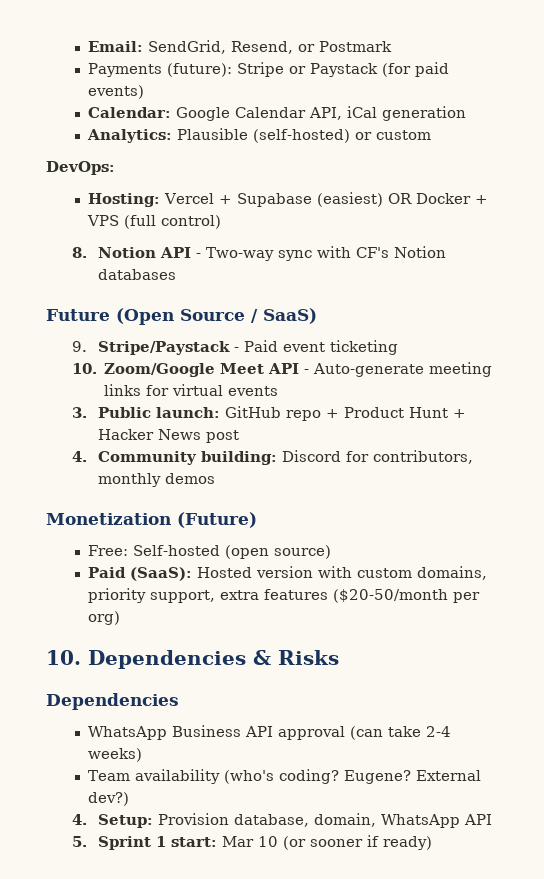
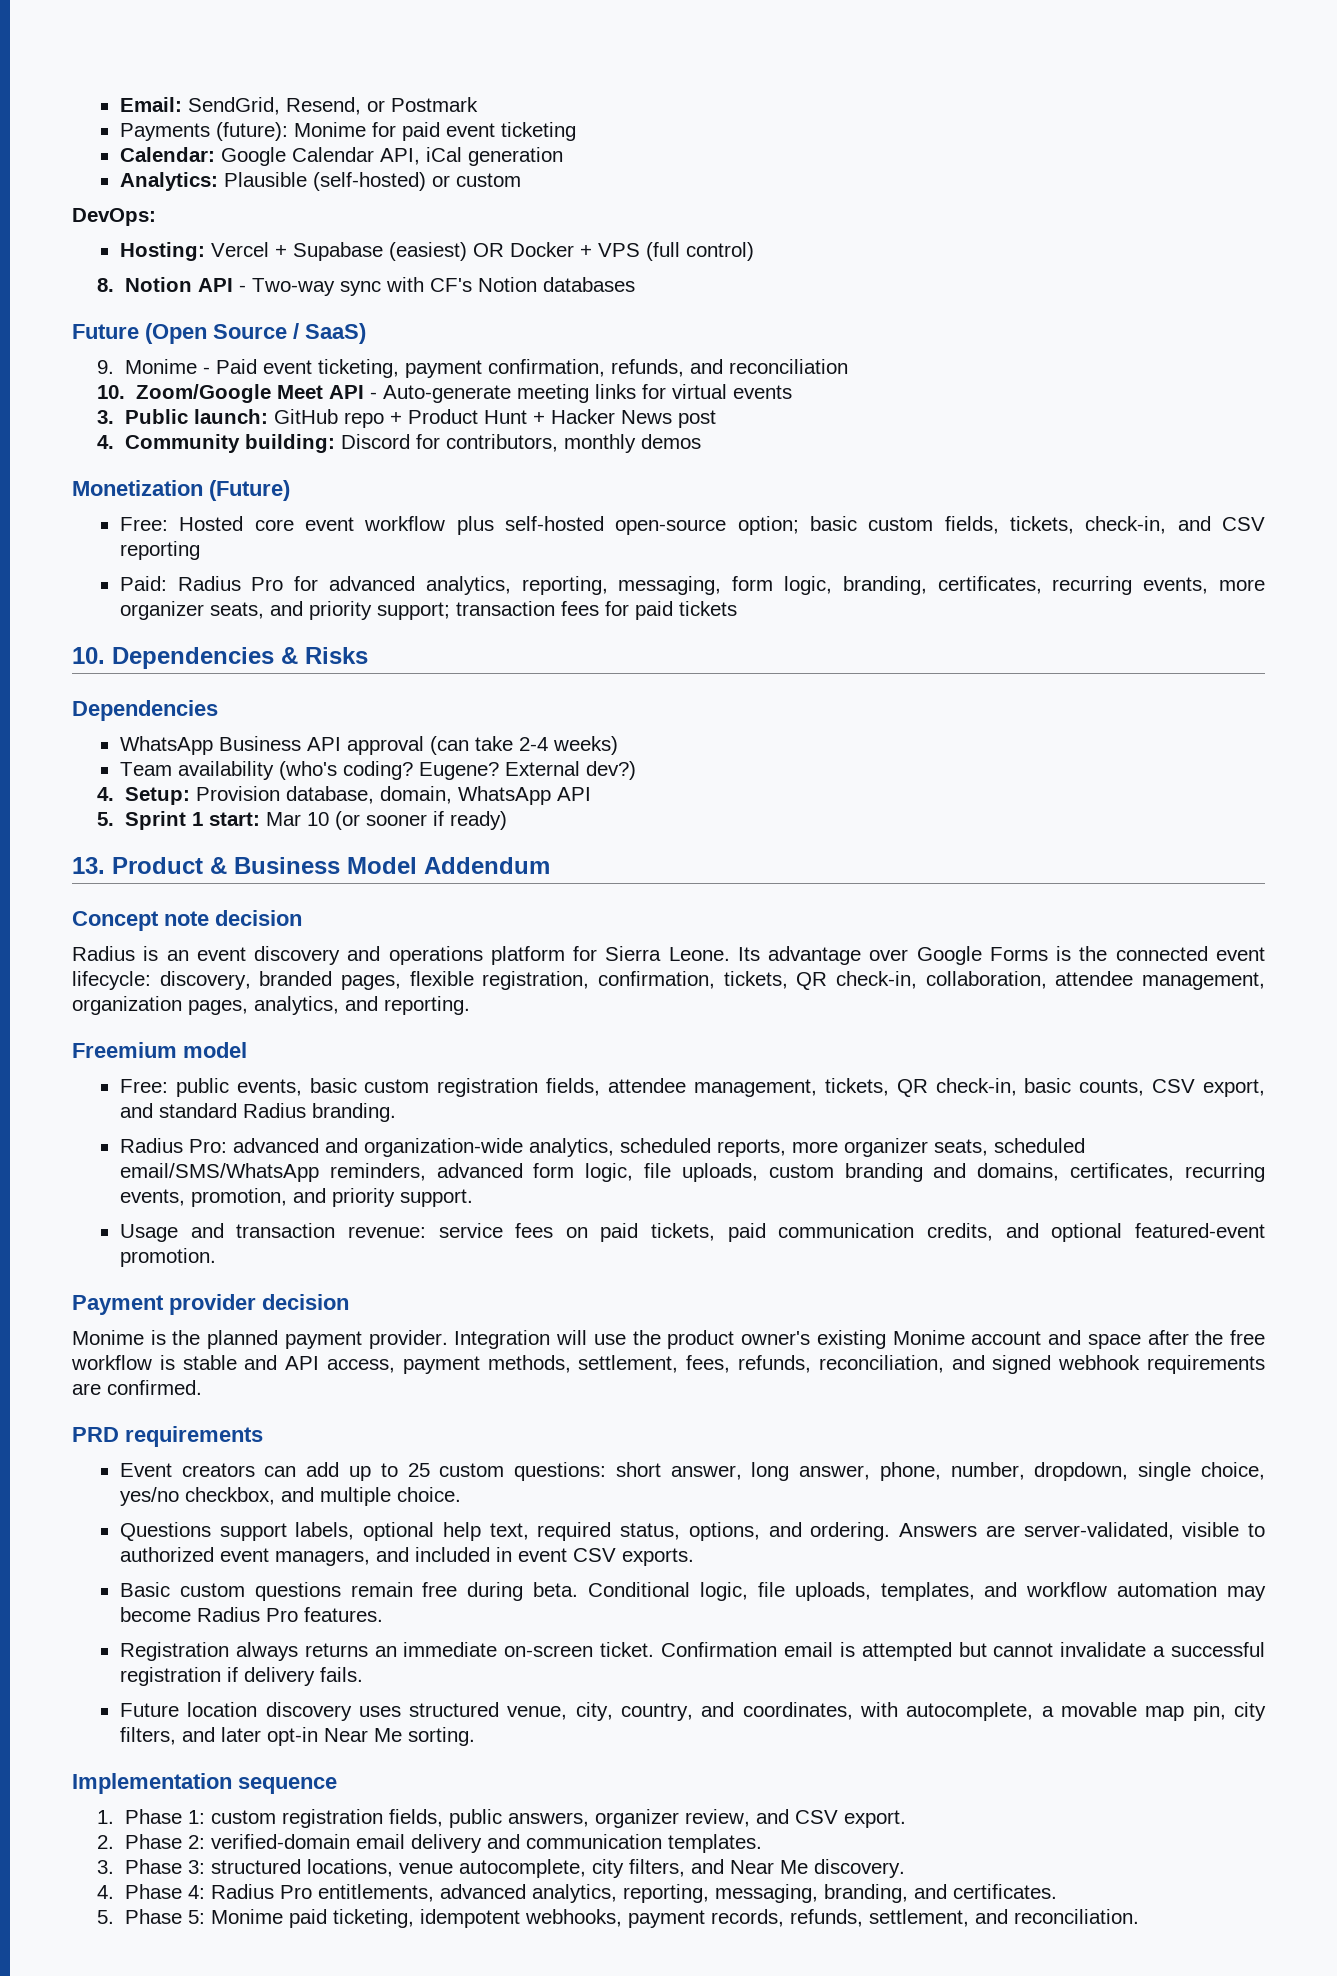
- Payments (future): Stripe or Paystack (for paid events)
+ Payments (future): Monime for paid event ticketing
- 9. Stripe/Paystack - Paid event ticketing
+ 9. Monime - Paid event ticketing, payment confirmation, refunds, and reconciliation
- Free: Self-hosted (open source)
- Paid (SaaS): Hosted version with custom domains, priority support, extra features ($20-50/month per org)
+ Free: Hosted core event workflow plus self-hosted open-source option; basic custom fields, tickets, check-in, and CSV reporting
+ Paid: Radius Pro for advanced analytics, reporting, messaging, form logic, branding, certificates, recurring events, more organizer seats, and priority support; transaction fees for paid tickets
+ 13. Product & Business Model Addendum
+ Concept note decision
+ Radius is an event discovery and operations platform for Sierra Leone. Its advantage over Google Forms is the connected event lifecycle: discovery, branded pages, flexible registration, confirmation, tickets, QR check-in, collaboration, attendee management, organization pages, analytics, and reporting.
+ Freemium model
+ Free: public events, basic custom registration fields, attendee management, tickets, QR check-in, basic counts, CSV export, and standard Radius branding.
+ Radius Pro: advanced and organization-wide analytics, scheduled reports, more organizer seats, scheduled email/SMS/WhatsApp reminders, advanced form logic, file uploads, custom branding and domains, certificates, recurring events, promotion, and priority support.
+ Usage and transaction revenue: service fees on paid tickets, paid communication credits, and optional featured-event promotion.
+ Payment provider decision
+ Monime is the planned payment provider. Integration will use the product owner's existing Monime account and space after the free workflow is stable and API access, payment methods, settlement, fees, refunds, reconciliation, and signed webhook requirements are confirmed.
+ PRD requirements
+ Event creators can add up to 25 custom questions: short answer, long answer, phone, number, dropdown, single choice, yes/no checkbox, and multiple choice.
+ Questions support labels, optional help text, required status, options, and ordering. Answers are server-validated, visible to authorized event managers, and included in event CSV exports.
+ Basic custom questions remain free during beta. Conditional logic, file uploads, templates, and workflow automation may become Radius Pro features.
+ Registration always returns an immediate on-screen ticket. Confirmation email is attempted but cannot invalidate a successful registration if delivery fails.
+ Future location discovery uses structured venue, city, country, and coordinates, with autocomplete, a movable map pin, city filters, and later opt-in Near Me sorting.
+ Implementation sequence
+ 1. Phase 1: custom registration fields, public answers, organizer review, and CSV export.
+ 2. Phase 2: verified-domain email delivery and communication templates.
+ 3. Phase 3: structured locations, venue autocomplete, city filters, and Near Me discovery.
+ 4. Phase 4: Radius Pro entitlements, advanced analytics, reporting, messaging, branding, and certificates.
+ 5. Phase 5: Monime paid ticketing, idempotent webhooks, payment records, refunds, settlement, and reconciliation.

